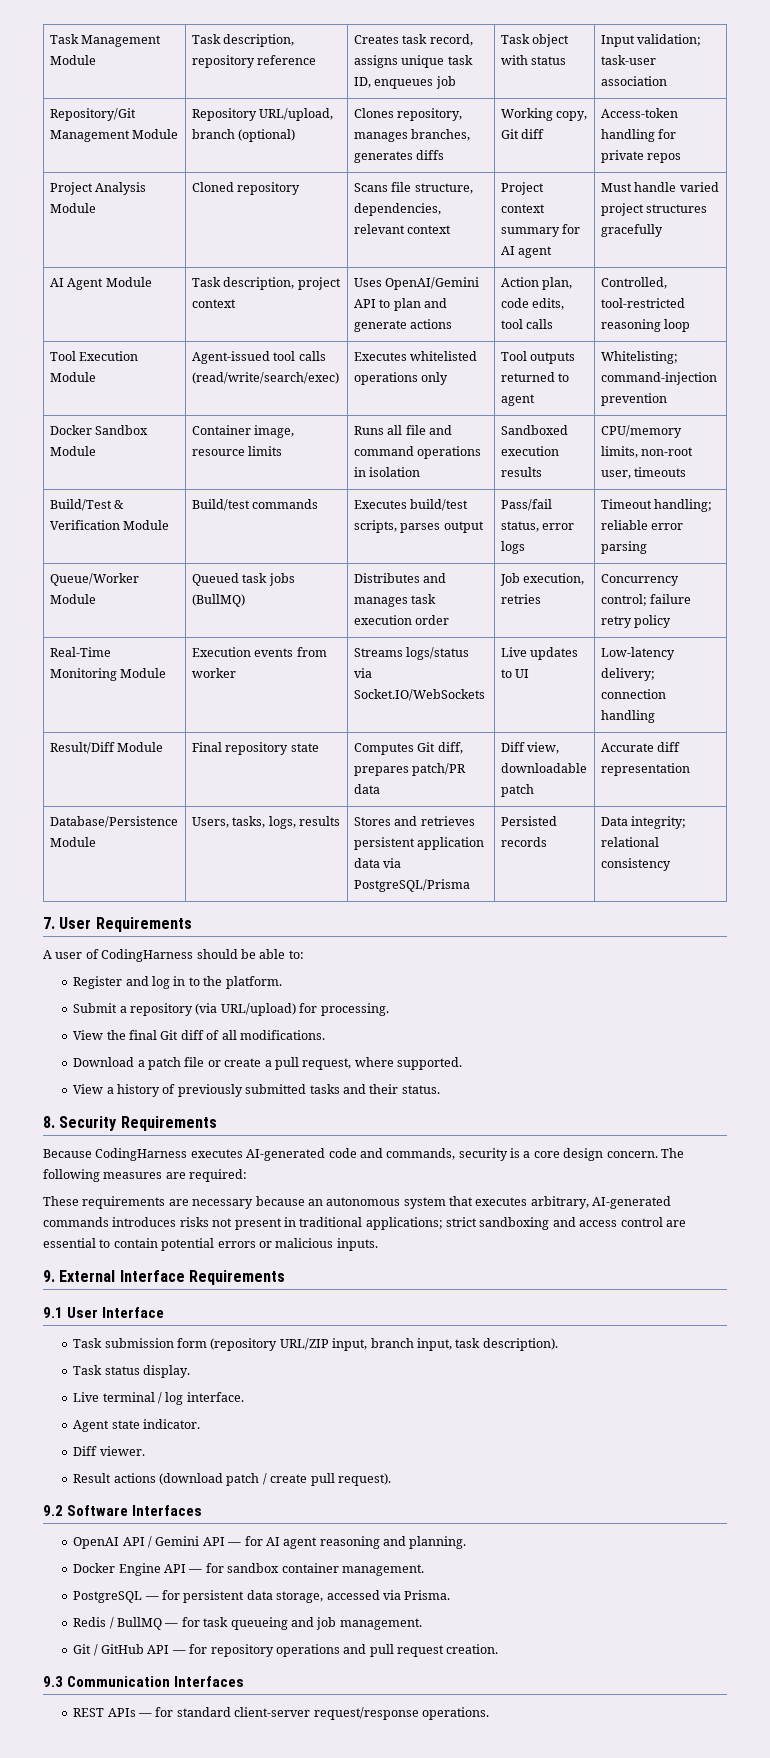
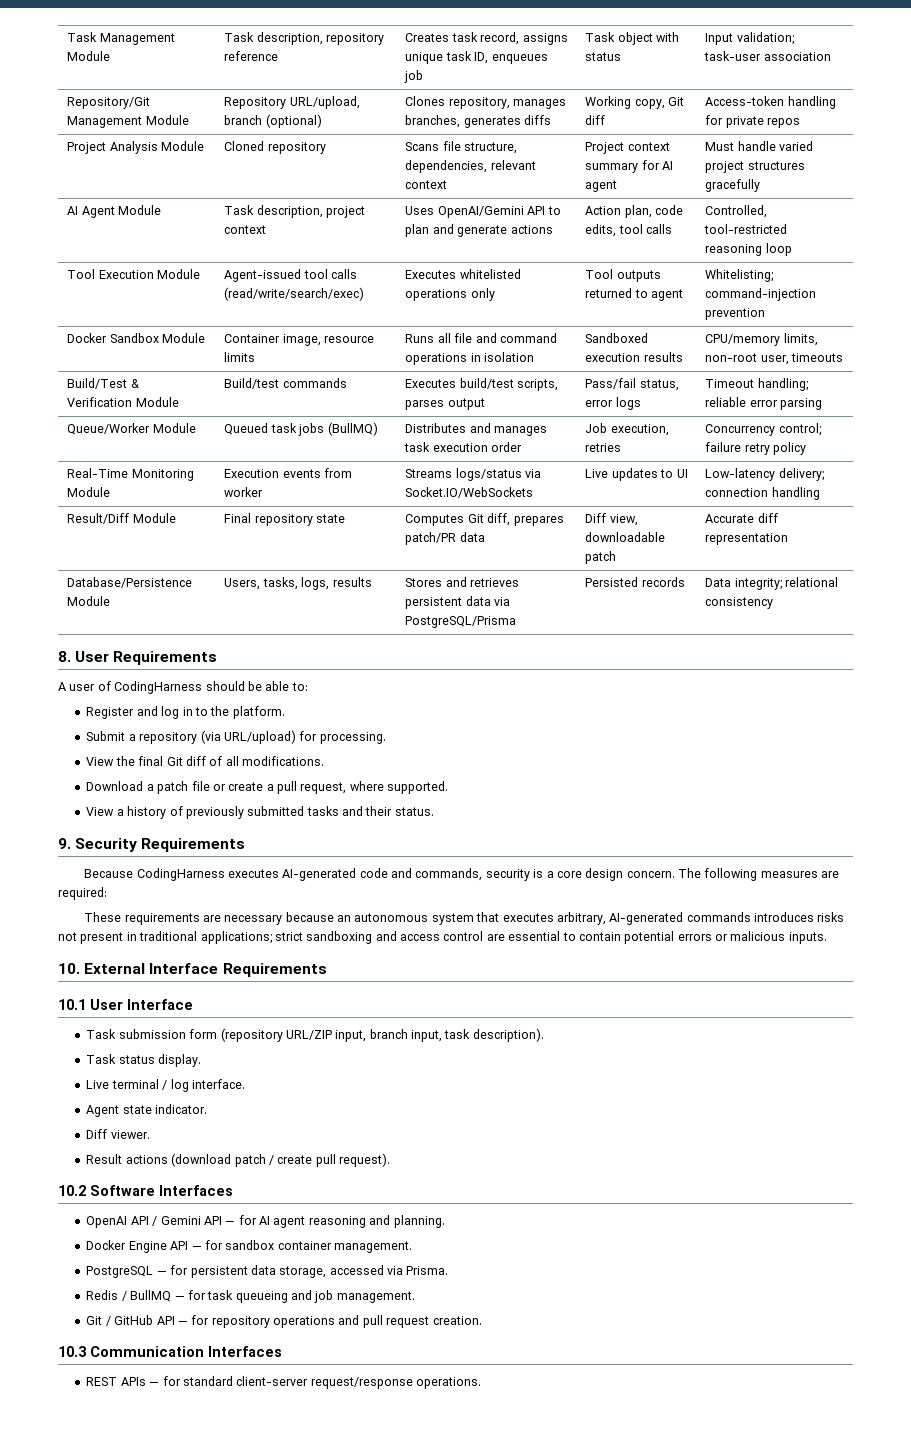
- Database/Persistence Module | Users, tasks, logs, results | Stores and retrieves persistent application data via PostgreSQL/Prisma | Persisted records | Data integrity; relational consistency
+ Database/Persistence Module | Users, tasks, logs, results | Stores and retrieves persistent data via PostgreSQL/Prisma | Persisted records | Data integrity; relational consistency
- 7. User Requirements
+ 8. User Requirements
- 8. Security Requirements
+ 9. Security Requirements
- 9. External Interface Requirements
+ 10. External Interface Requirements
- 9.1 User Interface
+ 10.1 User Interface
- 9.2 Software Interfaces
+ 10.2 Software Interfaces
- 9.3 Communication Interfaces
+ 10.3 Communication Interfaces

